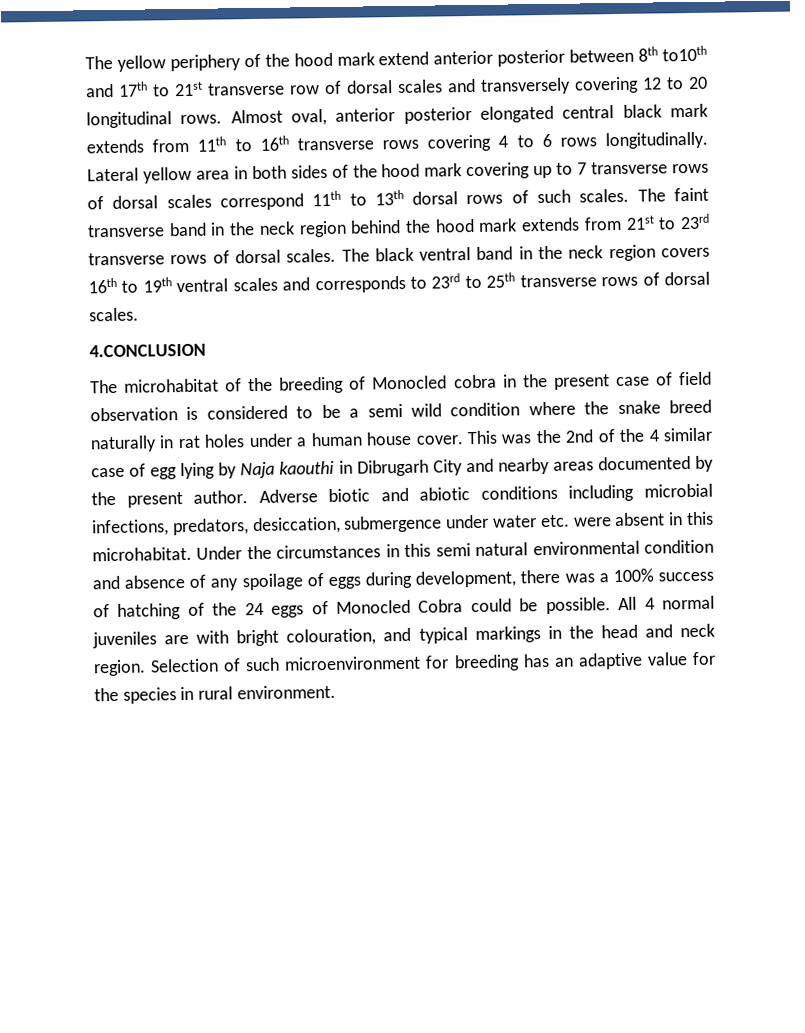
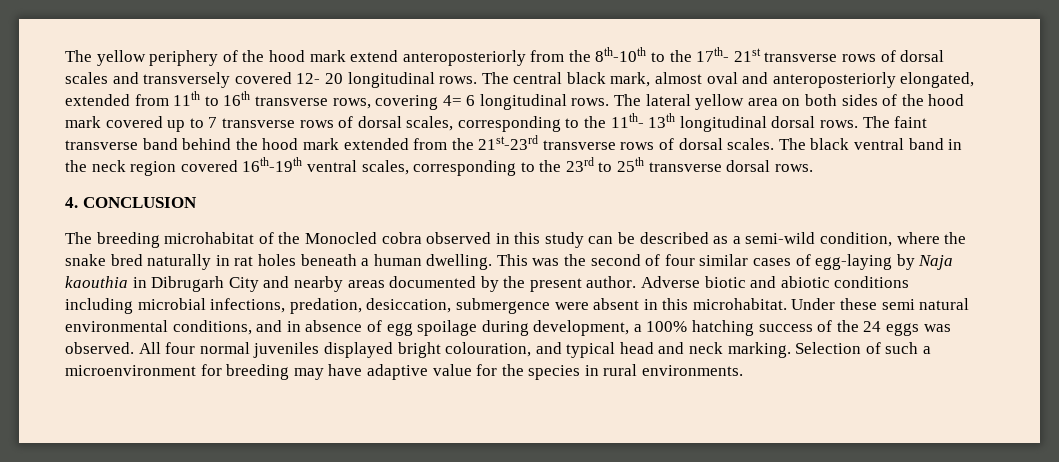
- The yellow periphery of the hood mark extend anterior posterior between 8th to10th and 17th to 21st transverse row of dorsal scales and transversely covering 12 to 20 longitudinal rows. Almost oval, anterior posterior elongated central black mark extends from 11th to 16th transverse rows covering 4 to 6 rows longitudinally. Lateral yellow area in both sides of the hood mark covering up to 7 transverse rows of dorsal scales correspond 11th to 13th dorsal rows of such scales. The faint transverse band in the neck region behind the hood mark extends from 21st to 23rd transverse rows of dorsal scales.
+ The yellow periphery of the hood mark extend anteroposteriorly from the 8th-10th to the 17th- 21st transverse rows of dorsal scales and transversely covered 12- 20 longitudinal rows. The central black mark, almost oval and anteroposteriorly elongated, extended from 11th to 16th transverse rows, covering 4= 6 longitudinal rows. The lateral yellow area on both sides of the hood mark covered up to 7 transverse rows of dorsal scales, corresponding to the 11th- 13th longitudinal dorsal rows. The faint transverse band behind the hood mark extended from the 21st-23rd transverse rows of dorsal scales.
- The black ventral band in the neck region covers 16th to 19th ventral scales and corresponds to 23rd to 25th transverse rows of dorsal scales.
- 4.CONCLUSION
- The microhabitat of the breeding of Monocled cobra in the present case of field observation is considered to be a semi wild condition where the snake breed naturally in rat holes under a human house cover.
+ The black ventral band in the neck region covered 16th-19th ventral scales, corresponding to the 23rd to 25th transverse dorsal rows.
+ 4. CONCLUSION
+ The breeding microhabitat of the Monocled cobra observed in this study can be described as a semi-wild condition, where the snake bred naturally in rat holes beneath a human dwelling.
- This was the 2nd of the 4 similar case of egg lying by Naja kaouthi in Dibrugarh City and nearby areas documented by the present author.
+ This was the second of four similar cases of egg-laying by Naja kaouthia in Dibrugarh City and nearby areas documented by the present author.
- Adverse biotic and abiotic conditions including microbial infections, predators, desiccation, submergence under water etc. were absent in this microhabitat.
+ Adverse biotic and abiotic conditions including microbial infections, predation, desiccation, submergence were absent in this microhabitat.
- Under the circumstances in this semi natural environmental condition and absence of any spoilage of eggs during development, there was a 100% success of hatching of the 24 eggs of Monocled Cobra could be possible. All 4 normal juveniles are with bright colouration, and typical markings in the head and neck region.
+ Under these semi natural environmental conditions, and in absence of egg spoilage during development, a 100% hatching success of the 24 eggs was observed. All four normal juveniles displayed bright colouration, and typical head and neck marking.
- Selection of such microenvironment for breeding has an adaptive value for the species in rural environment.
+ Selection of such a microenvironment for breeding may have adaptive value for the species in rural environments.

